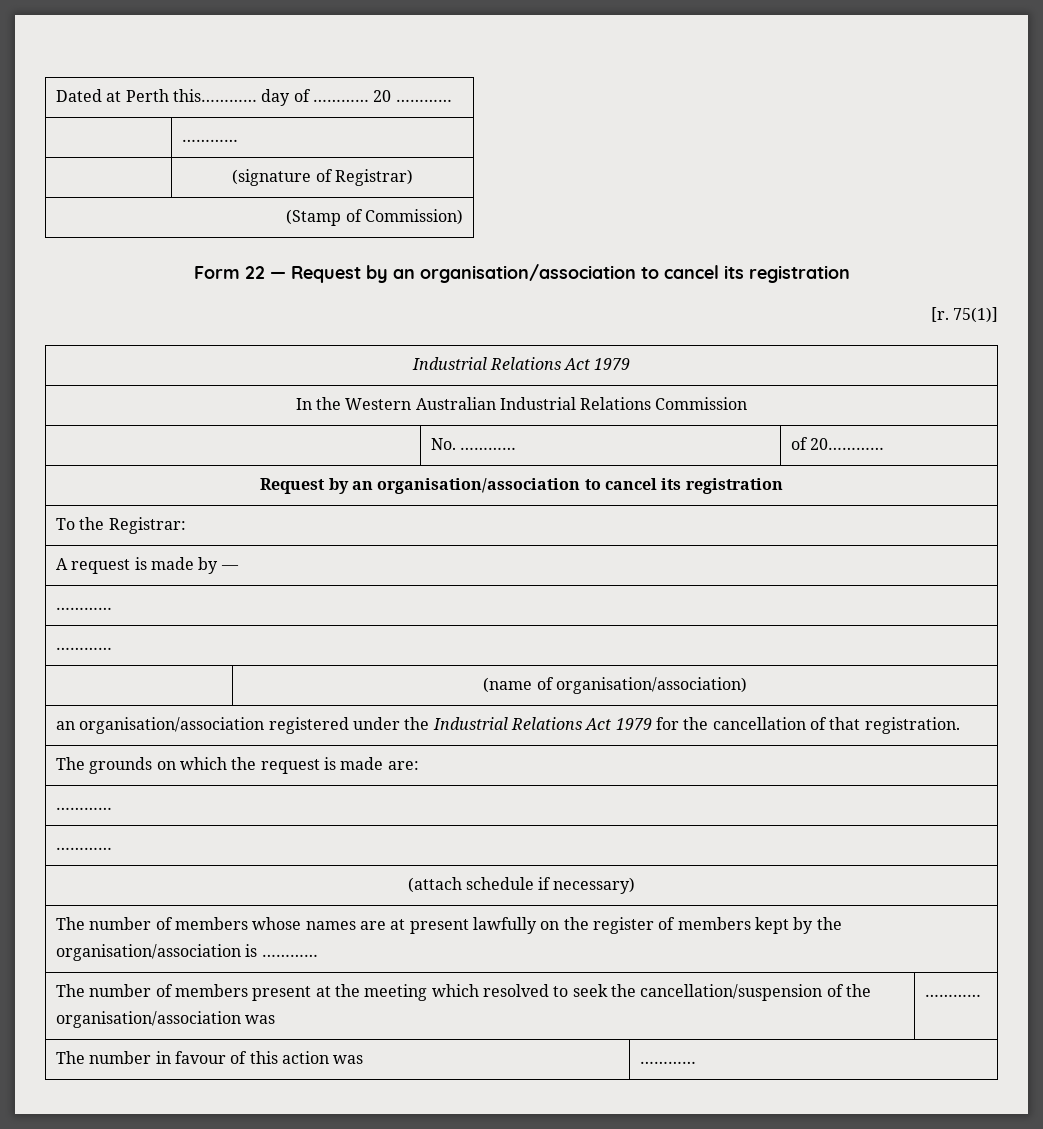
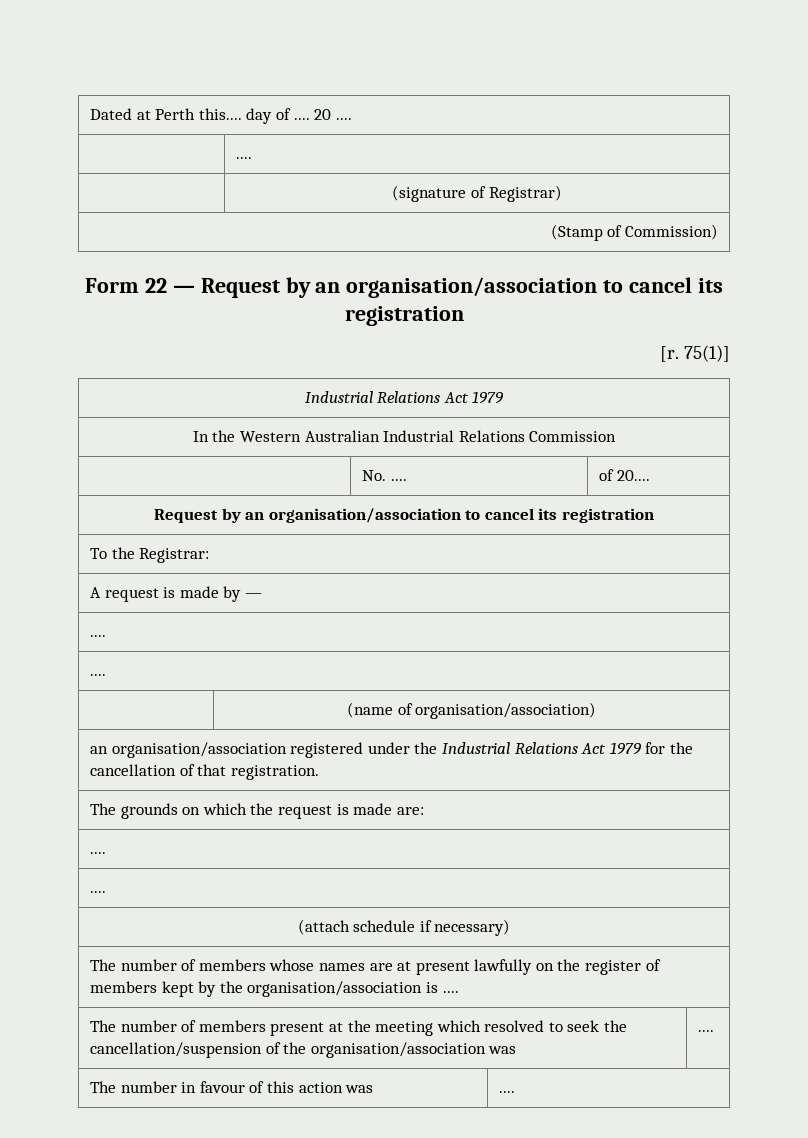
- Dated at Perth this………… day of ………… 20 …………
- | …………
+ Dated at Perth this.... day of .... 20 ....
+ | ....
- | No. ………… | of 20…………
+ | No. .... | of 20....
  A request is made by —
- …………
- …………
+ ....
+ ....
  The grounds on which the request is made are:
- …………
- …………
+ ....
+ ....
- The number of members whose names are at present lawfully on the register of members kept by the organisation/association is …………
+ The number of members whose names are at present lawfully on the register of members kept by the organisation/association is ....
- The number of members present at the meeting which resolved to seek the cancellation/suspension of the organisation/association was | …………
+ The number of members present at the meeting which resolved to seek the cancellation/suspension of the organisation/association was | ....
- The number in favour of this action was | …………
+ The number in favour of this action was | ....

